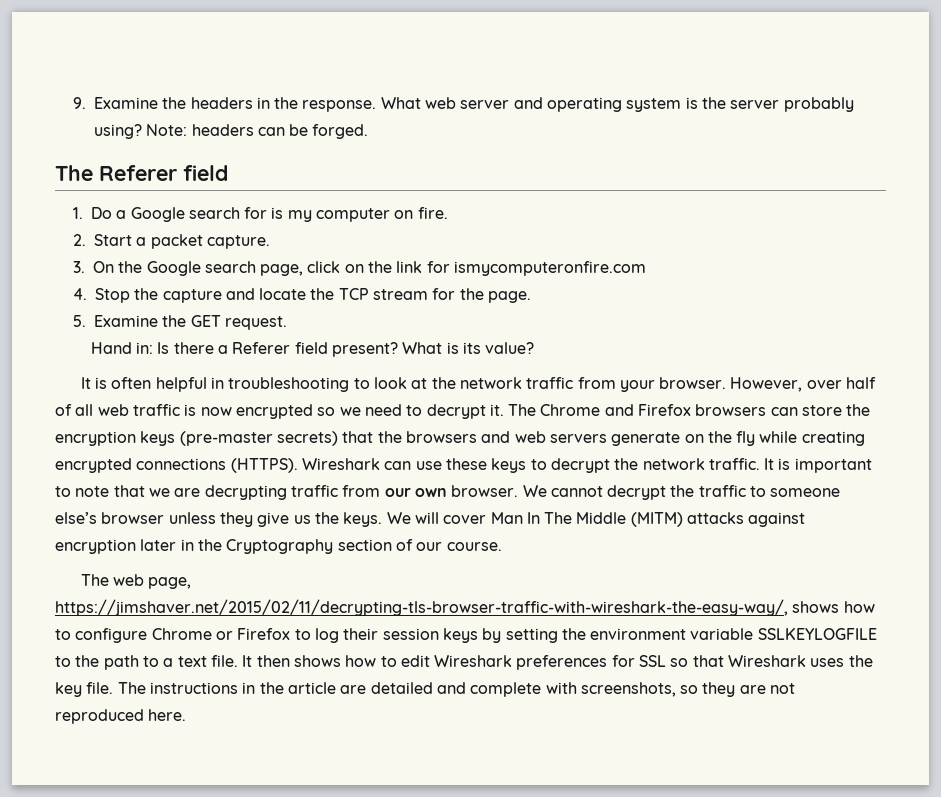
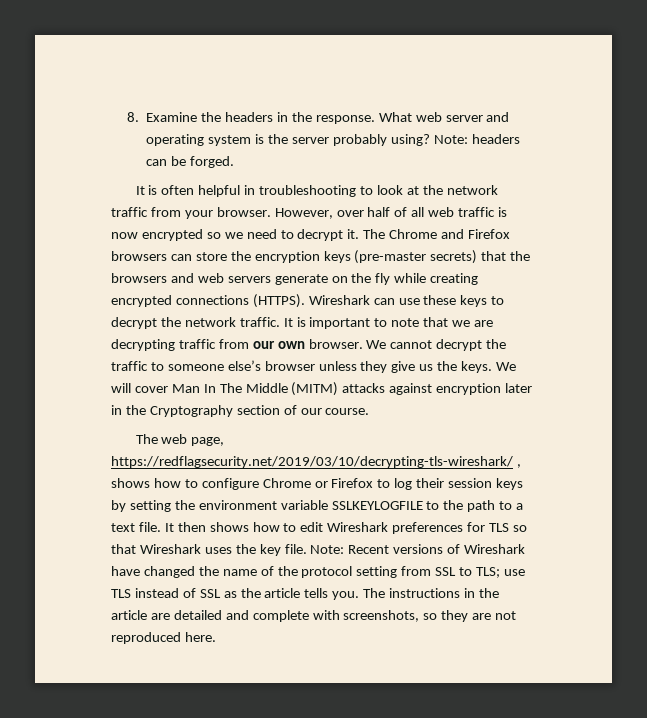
- 9. Examine the headers in the response.
+ 8. Examine the headers in the response.
- The Referer field
- 1. Do a Google search for is my computer on fire.
- 2. Start a packet capture.
- 3. On the Google search page, click on the link for ismycomputeronfire.com
- 4. Stop the capture and locate the TCP stream for the page.
- 5. Examine the GET request.
- Hand in: Is there a Referer field present? What is its value?
- The web page, https://jimshaver.net/2015/02/11/decrypting-tls-browser-traffic-with-wireshark-the-easy-way/, shows how to configure Chrome or Firefox to log their session keys by setting the environment variable SSLKEYLOGFILE to the path to a text file.
+ The web page, https://redflagsecurity.net/2019/03/10/decrypting-tls-wireshark/ , shows how to configure Chrome or Firefox to log their session keys by setting the environment variable SSLKEYLOGFILE to the path to a text file.
- It then shows how to edit Wireshark preferences for SSL so that Wireshark uses the key file.
+ It then shows how to edit Wireshark preferences for TLS so that Wireshark uses the key file.
+ Note: Recent versions of Wireshark have changed the name of the protocol setting from SSL to TLS; use TLS instead of SSL as the article tells you.

